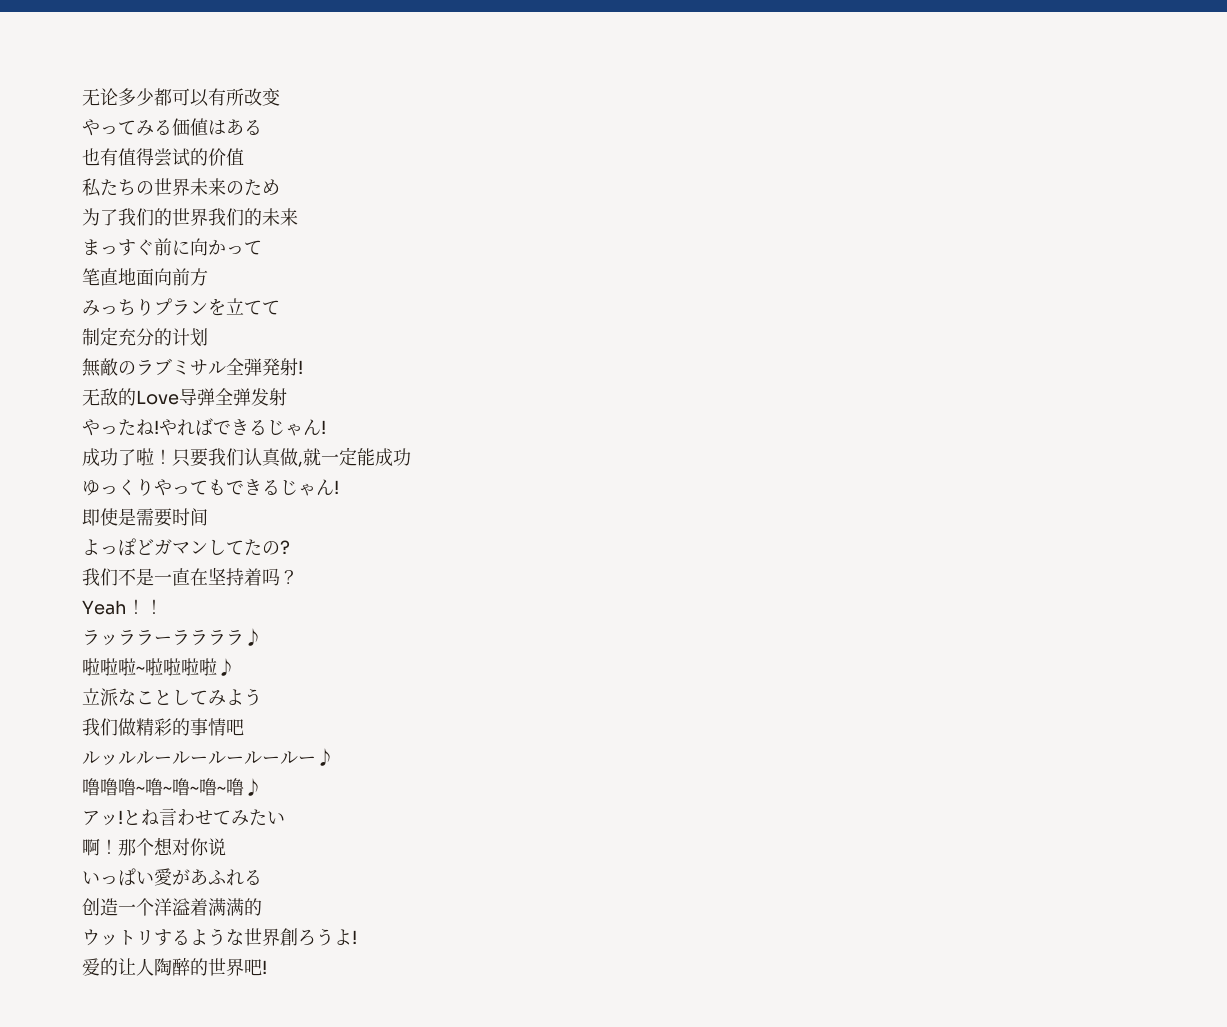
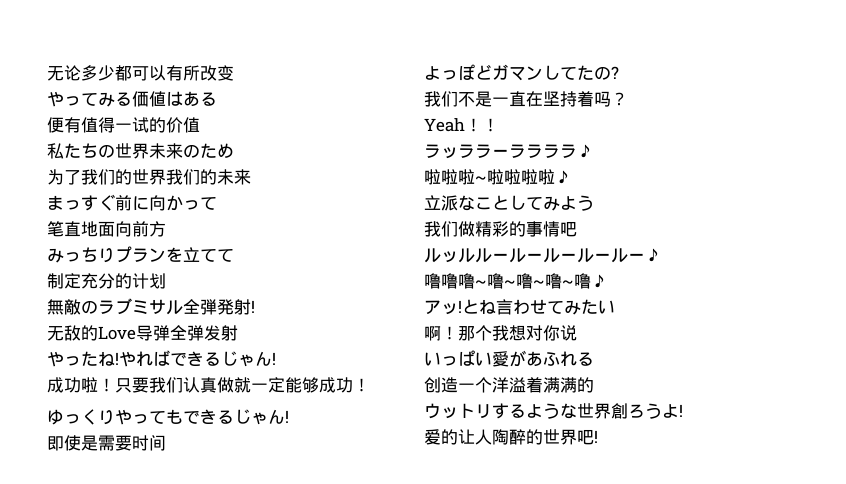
- 也有值得尝试的价值
+ 便有值得一试的价值
- 成功了啦！
+ 成功啦！
- 只要我们认真做,就一定能成功
+ 只要我们认真做就一定能够成功！
- 那个想对你说
+ 那个我想对你说

